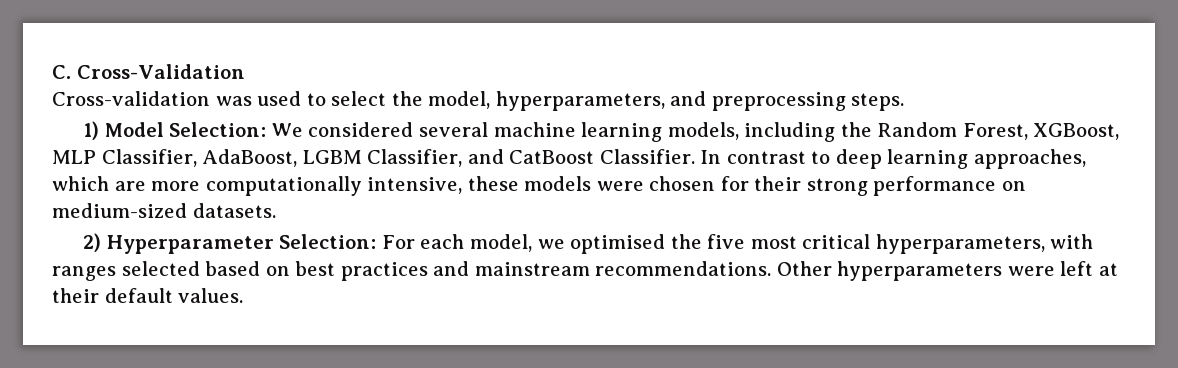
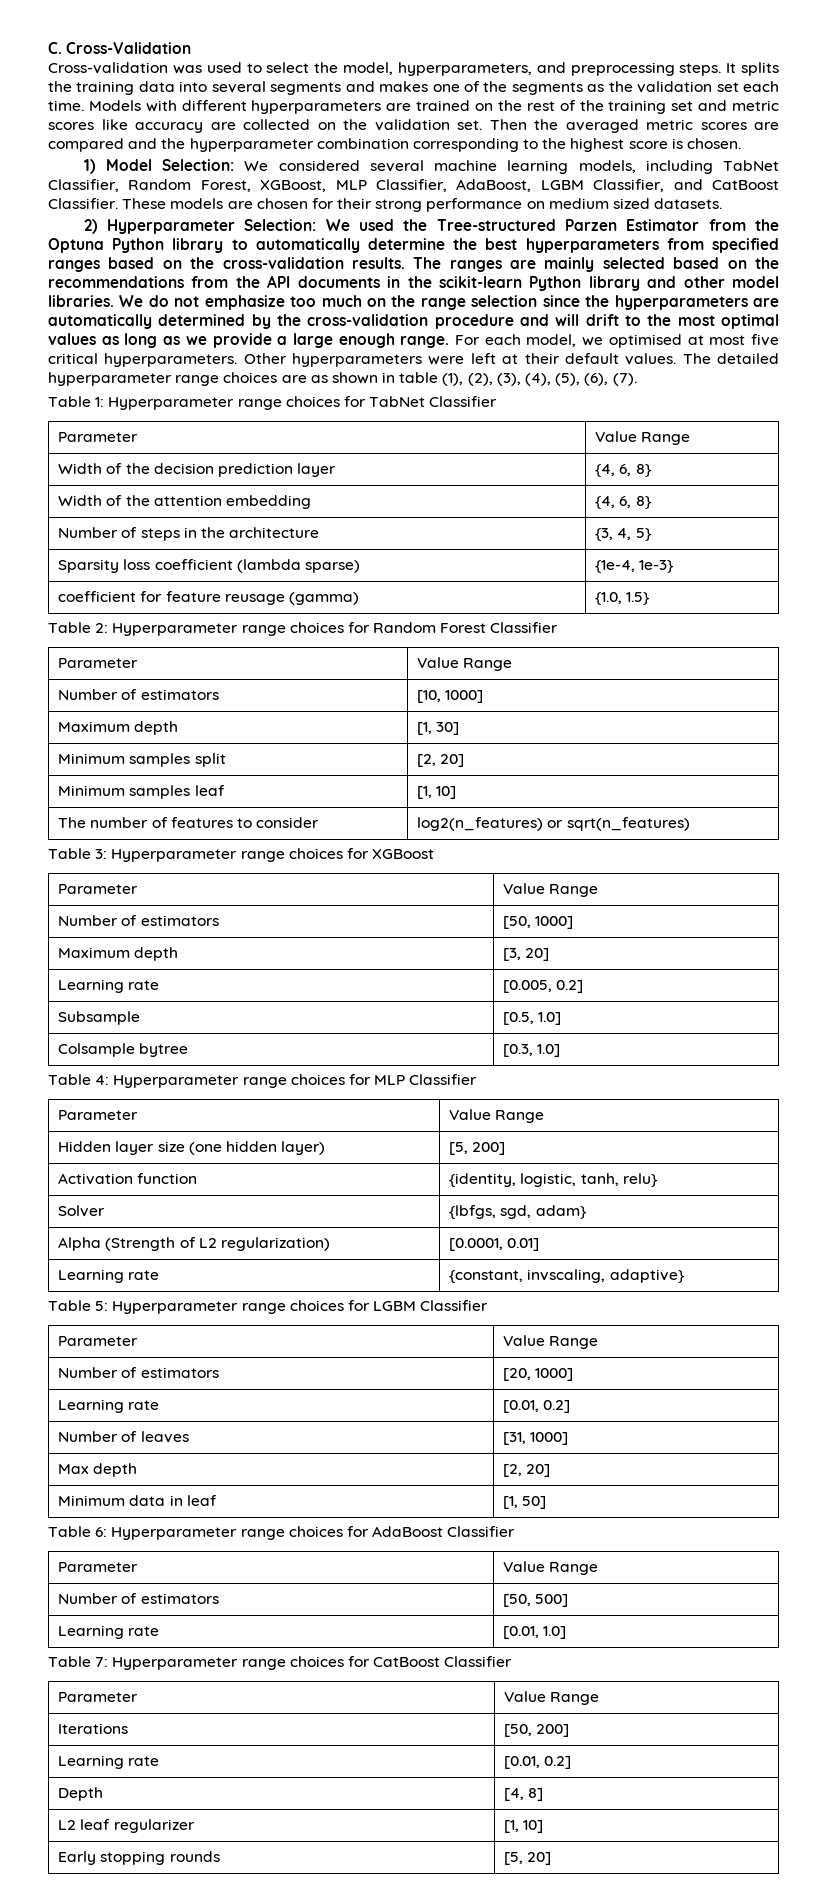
+ It splits the training data into several segments and makes one of the segments as the validation set each time. Models with different hyperparameters are trained on the rest of the training set and metric scores like accuracy are collected on the validation set. Then the averaged metric scores are compared and the hyperparameter combination corresponding to the highest score is chosen.
- 1) Model Selection: We considered several machine learning models, including the Random Forest, XGBoost, MLP Classifier, AdaBoost, LGBM Classifier, and CatBoost Classifier.
+ 1) Model Selection: We considered several machine learning models, including TabNet Classifier, Random Forest, XGBoost, MLP Classifier, AdaBoost, LGBM Classifier, and CatBoost Classifier.
- In contrast to deep learning approaches, which are more computationally intensive, these models were chosen for their strong performance on medium-sized datasets.
+ These models are chosen for their strong performance on medium sized datasets.
- 2) Hyperparameter Selection: For each model, we optimised the five most critical hyperparameters, with ranges selected based on best practices and mainstream recommendations.
+ 2) Hyperparameter Selection: We used the Tree-structured Parzen Estimator from the Optuna Python library to automatically determine the best hyperparameters from specified ranges based on the cross-validation results. The ranges are mainly selected based on the recommendations from the API documents in the scikit-learn Python library and other model libraries. We do not emphasize too much on the range selection since the hyperparameters are automatically determined by the cross-validation procedure and will drift to the most optimal values as long as we provide a large enough range. For each model, we optimised at most five critical hyperparameters.
+ The detailed hyperparameter range choices are as shown in table (1), (2), (3), (4), (5), (6), (7).
+ Table 1: Hyperparameter range choices for TabNet Classifier
+ Parameter | Value Range
+ Width of the decision prediction layer | {4, 6, 8}
+ Width of the attention embedding | {4, 6, 8}
+ Number of steps in the architecture | {3, 4, 5}
+ Sparsity loss coefficient (lambda sparse) | {1e-4, 1e-3}
+ coefficient for feature reusage (gamma) | {1.0, 1.5}
+ Table 2: Hyperparameter range choices for Random Forest Classifier
+ Parameter | Value Range
+ Number of estimators | [10, 1000]
+ Maximum depth | [1, 30]
+ Minimum samples split | [2, 20]
+ Minimum samples leaf | [1, 10]
+ The number of features to consider | log2(n_features) or sqrt(n_features)
+ Table 3: Hyperparameter range choices for XGBoost
+ Parameter | Value Range
+ Number of estimators | [50, 1000]
+ Maximum depth | [3, 20]
+ Learning rate | [0.005, 0.2]
+ Subsample | [0.5, 1.0]
+ Colsample bytree | [0.3, 1.0]
+ Table 4: Hyperparameter range choices for MLP Classifier
+ Parameter | Value Range
+ Hidden layer size (one hidden layer) | [5, 200]
+ Activation function | {identity, logistic, tanh, relu}
+ Solver | {lbfgs, sgd, adam}
+ Alpha (Strength of L2 regularization) | [0.0001, 0.01]
+ Learning rate | {constant, invscaling, adaptive}
+ Table 5: Hyperparameter range choices for LGBM Classifier
+ Parameter | Value Range
+ Number of estimators | [20, 1000]
+ Learning rate | [0.01, 0.2]
+ Number of leaves | [31, 1000]
+ Max depth | [2, 20]
+ Minimum data in leaf | [1, 50]
+ Table 6: Hyperparameter range choices for AdaBoost Classifier
+ Parameter | Value Range
+ Number of estimators | [50, 500]
+ Learning rate | [0.01, 1.0]
+ Table 7: Hyperparameter range choices for CatBoost Classifier
+ Parameter | Value Range
+ Iterations | [50, 200]
+ Learning rate | [0.01, 0.2]
+ Depth | [4, 8]
+ L2 leaf regularizer | [1, 10]
+ Early stopping rounds | [5, 20]

